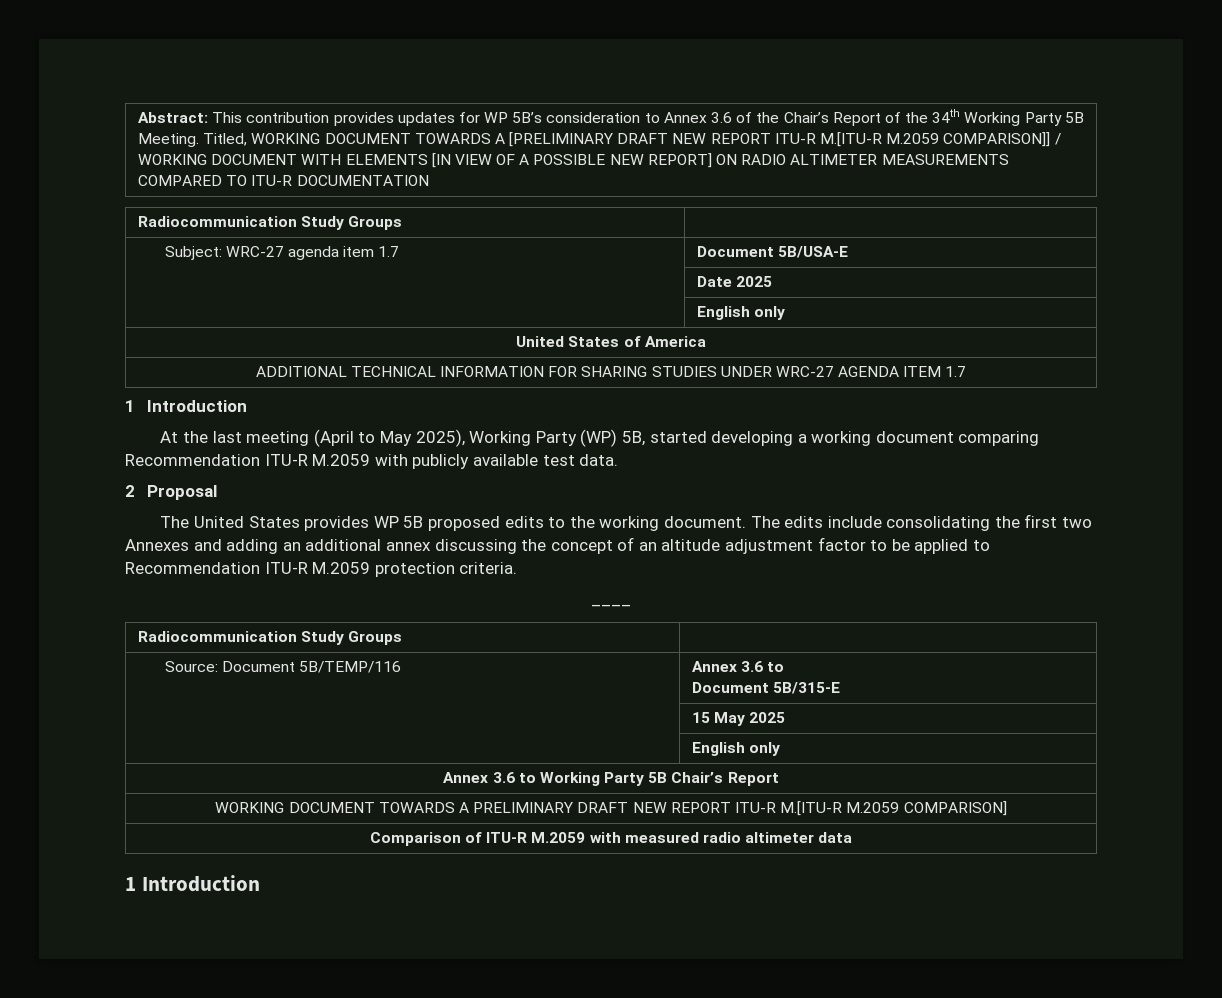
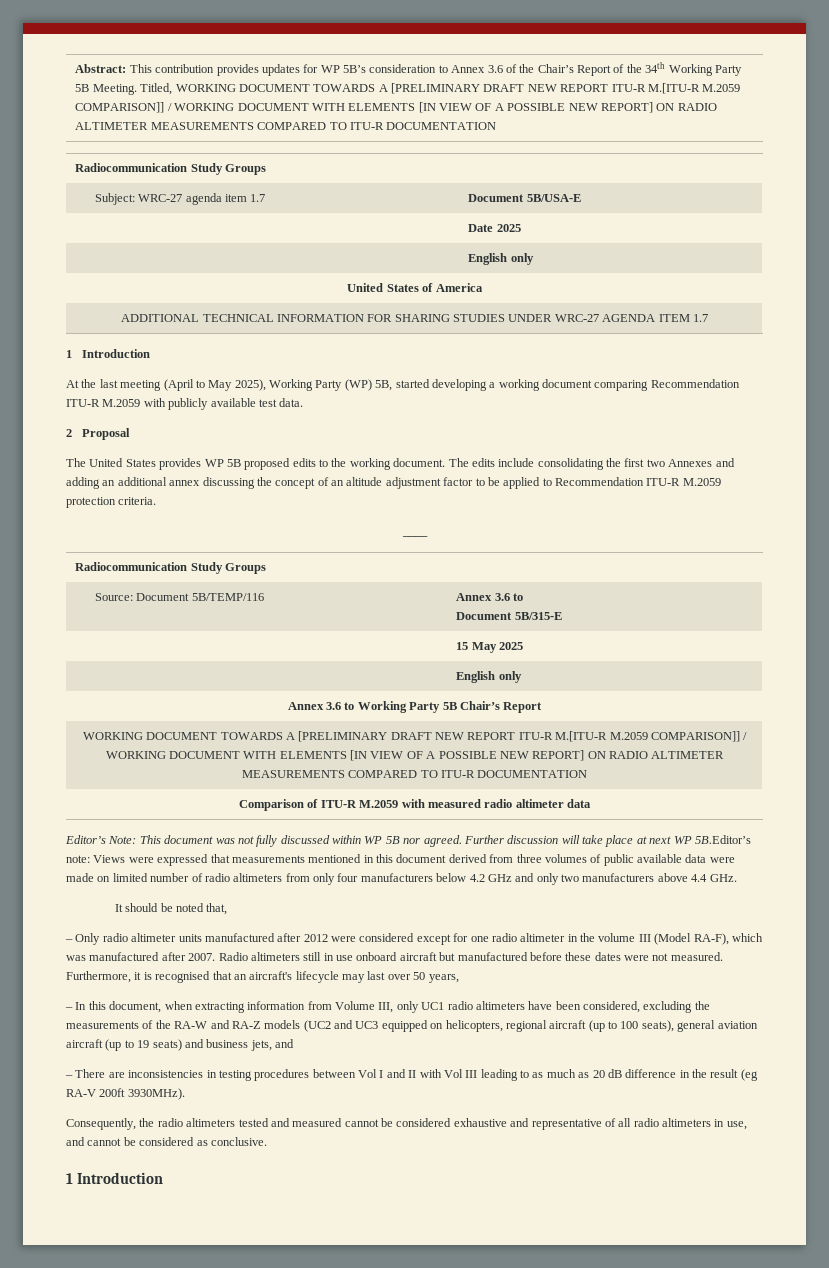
  Annex 3.6 to Working Party 5B Chair’s Report
- WORKING DOCUMENT TOWARDS A PRELIMINARY DRAFT NEW REPORT ITU-R M.[ITU-R M.2059 COMPARISON]
+ WORKING DOCUMENT TOWARDS A [PRELIMINARY DRAFT NEW REPORT ITU-R M.[ITU-R M.2059 COMPARISON]] / WORKING DOCUMENT WITH ELEMENTS [IN VIEW OF A POSSIBLE NEW REPORT] ON RADIO ALTIMETER MEASUREMENTS COMPARED TO ITU-R DOCUMENTATION
+ Editor’s Note: This document was not fully discussed within WP 5B nor agreed. Further discussion will take place at next WP 5B.Editor’s note: Views were expressed that measurements mentioned in this document derived from three volumes of public available data were made on limited number of radio altimeters from only four manufacturers below 4.2 GHz and only two manufacturers above 4.4 GHz.
+ It should be noted that,
+ – Only radio altimeter units manufactured after 2012 were considered except for one radio altimeter in the volume III (Model RA-F), which was manufactured after 2007. Radio altimeters still in use onboard aircraft but manufactured before these dates were not measured. Furthermore, it is recognised that an aircraft's lifecycle may last over 50 years,
+ – In this document, when extracting information from Volume III, only UC1 radio altimeters have been considered, excluding the measurements of the RA-W and RA-Z models (UC2 and UC3 equipped on helicopters, regional aircraft (up to 100 seats), general aviation aircraft (up to 19 seats) and business jets, and
+ – There are inconsistencies in testing procedures between Vol I and II with Vol III leading to as much as 20 dB difference in the result (eg RA-V 200ft 3930MHz).
+ Consequently, the radio altimeters tested and measured cannot be considered exhaustive and representative of all radio altimeters in use, and cannot be considered as conclusive.

